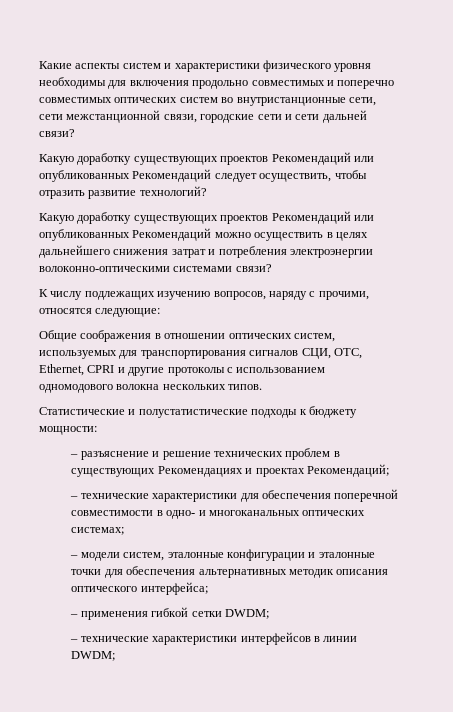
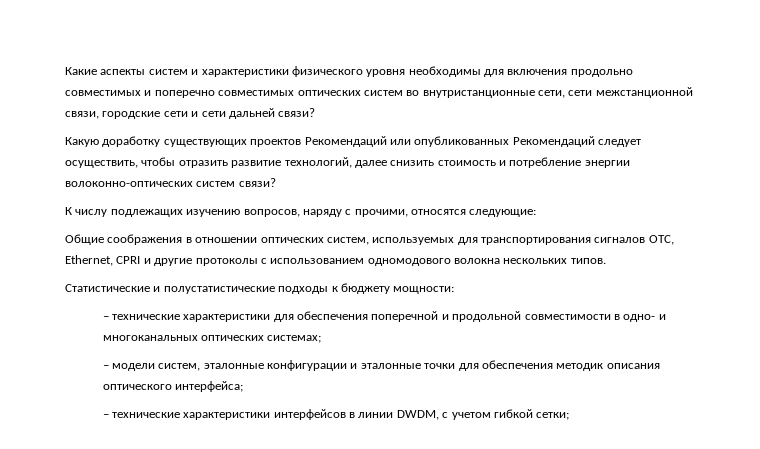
- Какую доработку существующих проектов Рекомендаций или опубликованных Рекомендаций следует осуществить, чтобы отразить развитие технологий?
- Какую доработку существующих проектов Рекомендаций или опубликованных Рекомендаций можно осуществить в целях дальнейшего снижения затрат и потребления электроэнергии волоконно-оптическими системами связи?
+ Какую доработку существующих проектов Рекомендаций или опубликованных Рекомендаций следует осуществить, чтобы отразить развитие технологий, далее снизить стоимость и потребление энергии волоконно-оптических систем связи?
- Общие соображения в отношении оптических систем, используемых для транспортирования сигналов СЦИ, ОТС, Ethernet, CPRI и другие протоколы с использованием одномодового волокна нескольких типов.
+ Общие соображения в отношении оптических систем, используемых для транспортирования сигналов ОТС, Ethernet, CPRI и другие протоколы с использованием одномодового волокна нескольких типов.
- – разъяснение и решение технических проблем в существующих Рекомендациях и проектах Рекомендаций;
- – технические характеристики для обеспечения поперечной совместимости в одно- и многоканальных оптических системах;
+ – технические характеристики для обеспечения поперечной и продольной совместимости в одно- и многоканальных оптических системах;
- – модели систем, эталонные конфигурации и эталонные точки для обеспечения альтернативных методик описания оптического интерфейса;
+ – модели систем, эталонные конфигурации и эталонные точки для обеспечения методик описания оптического интерфейса;
- – применения гибкой сетки DWDM;
- – технические характеристики интерфейсов в линии DWDM;
+ – технические характеристики интерфейсов в линии DWDM, с учетом гибкой сетки;

